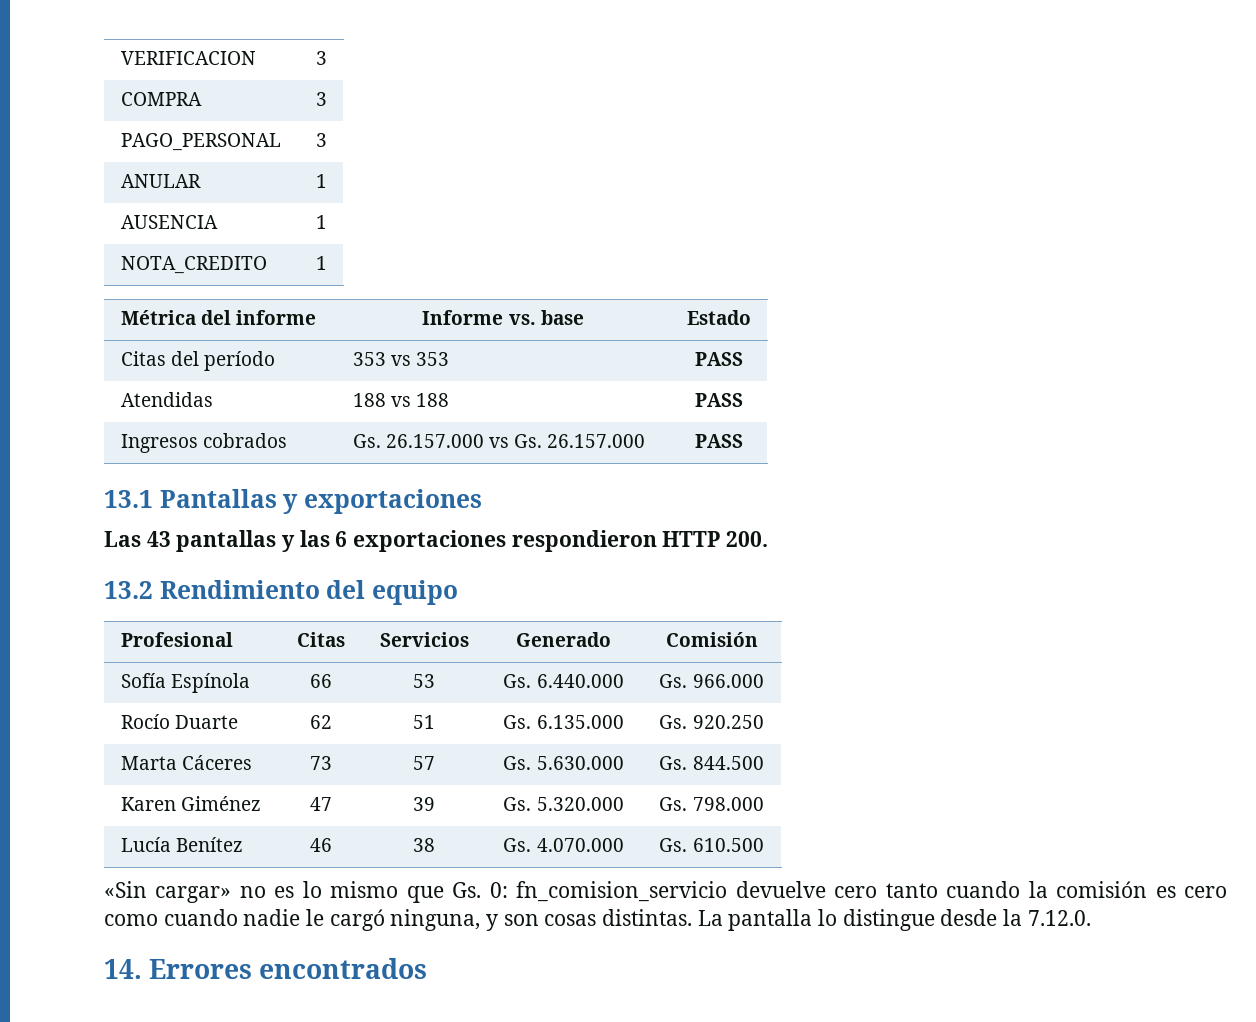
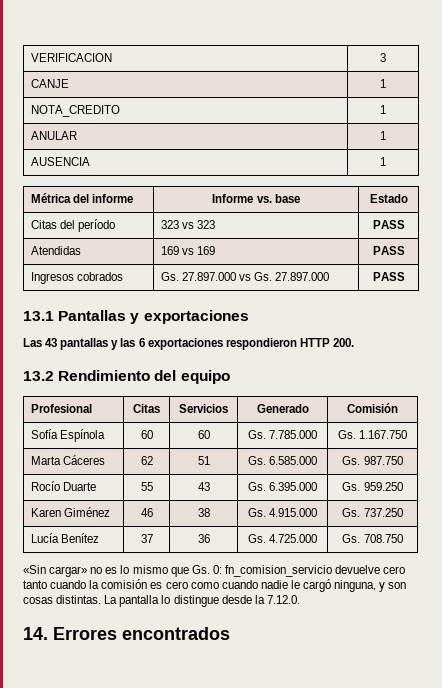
- COMPRA | 3
- PAGO_PERSONAL | 3
+ CANJE | 1
+ NOTA_CREDITO | 1
- NOTA_CREDITO | 1
- Citas del período | 353 vs 353 | PASS
+ Citas del período | 323 vs 323 | PASS
- Atendidas | 188 vs 188 | PASS
+ Atendidas | 169 vs 169 | PASS
- Ingresos cobrados | Gs. 26.157.000 vs Gs. 26.157.000 | PASS
+ Ingresos cobrados | Gs. 27.897.000 vs Gs. 27.897.000 | PASS
- Sofía Espínola | 66 | 53 | Gs. 6.440.000 | Gs. 966.000
- Rocío Duarte | 62 | 51 | Gs. 6.135.000 | Gs. 920.250
- Marta Cáceres | 73 | 57 | Gs. 5.630.000 | Gs. 844.500
+ Sofía Espínola | 60 | 60 | Gs. 7.785.000 | Gs. 1.167.750
+ Marta Cáceres | 62 | 51 | Gs. 6.585.000 | Gs. 987.750
+ Rocío Duarte | 55 | 43 | Gs. 6.395.000 | Gs. 959.250
- Karen Giménez | 47 | 39 | Gs. 5.320.000 | Gs. 798.000
- Lucía Benítez | 46 | 38 | Gs. 4.070.000 | Gs. 610.500
+ Karen Giménez | 46 | 38 | Gs. 4.915.000 | Gs. 737.250
+ Lucía Benítez | 37 | 36 | Gs. 4.725.000 | Gs. 708.750

